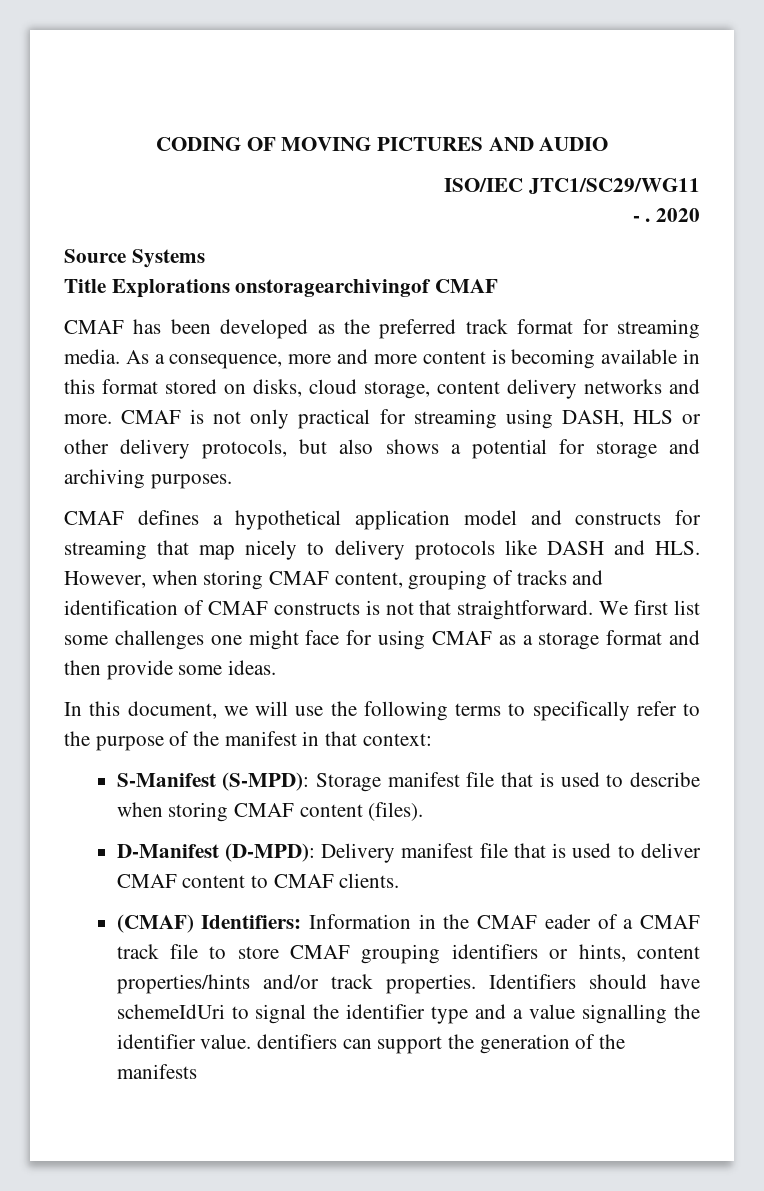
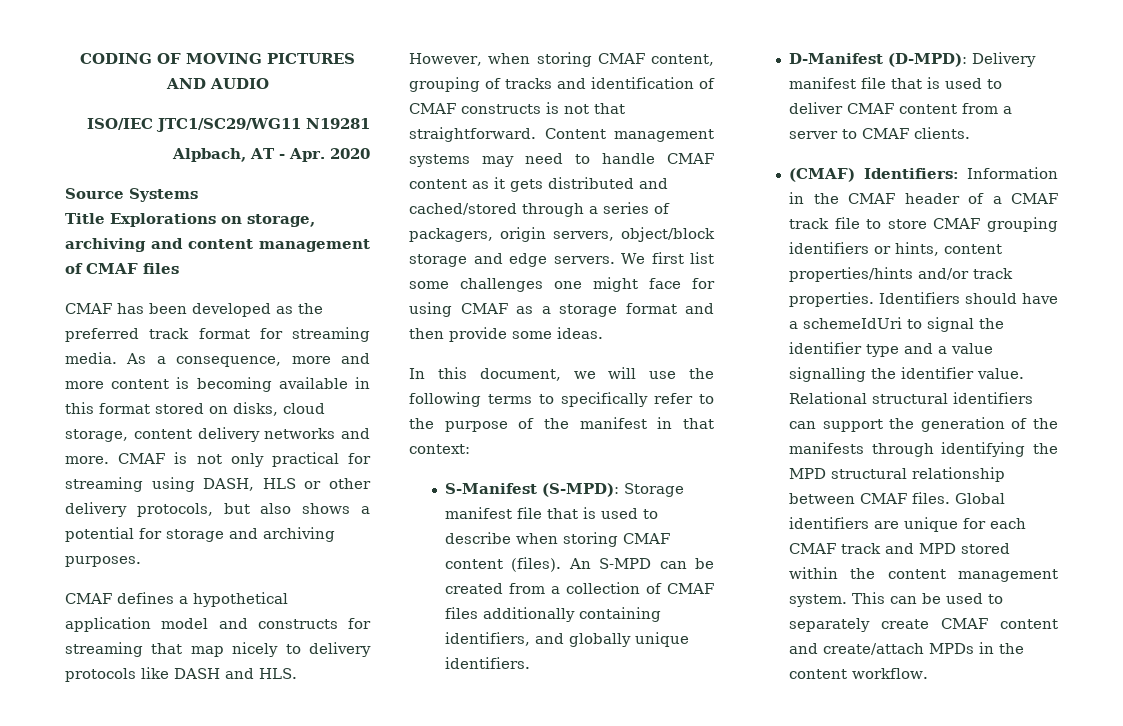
- ISO/IEC JTC1/SC29/WG11
- - . 2020
+ ISO/IEC JTC1/SC29/WG11 N19281
+ Alpbach, AT - Apr. 2020
- Title Explorations onstoragearchivingof CMAF
+ Title Explorations on storage, archiving and content management of CMAF files
+ Content management systems may need to handle CMAF content as it gets distributed and cached/stored through a series of packagers, origin servers, object/block storage and edge servers.
+ An S-MPD can be created from a collection of CMAF files additionally containing identifiers, and globally unique identifiers.
- D-Manifest (D-MPD): Delivery manifest file that is used to deliver CMAF content to CMAF clients.
+ D-Manifest (D-MPD): Delivery manifest file that is used to deliver CMAF content from a server to CMAF clients.
- (CMAF) Identifiers: Information in the CMAF eader of a CMAF track file to store CMAF grouping identifiers or hints, content properties/hints and/or track properties.
+ (CMAF) Identifiers: Information in the CMAF header of a CMAF track file to store CMAF grouping identifiers or hints, content properties/hints and/or track properties.
- Identifiers should have schemeIdUri to signal the identifier type and a value signalling the identifier value. dentifiers can support the generation of the manifests
+ Identifiers should have a schemeIdUri to signal the identifier type and a value signalling the identifier value. Relational structural identifiers can support the generation of the manifests through identifying the MPD structural relationship between CMAF files. Global identifiers are unique for each CMAF track and MPD stored within the content management system. This can be used to separately create CMAF content and create/attach MPDs in the content workflow.

